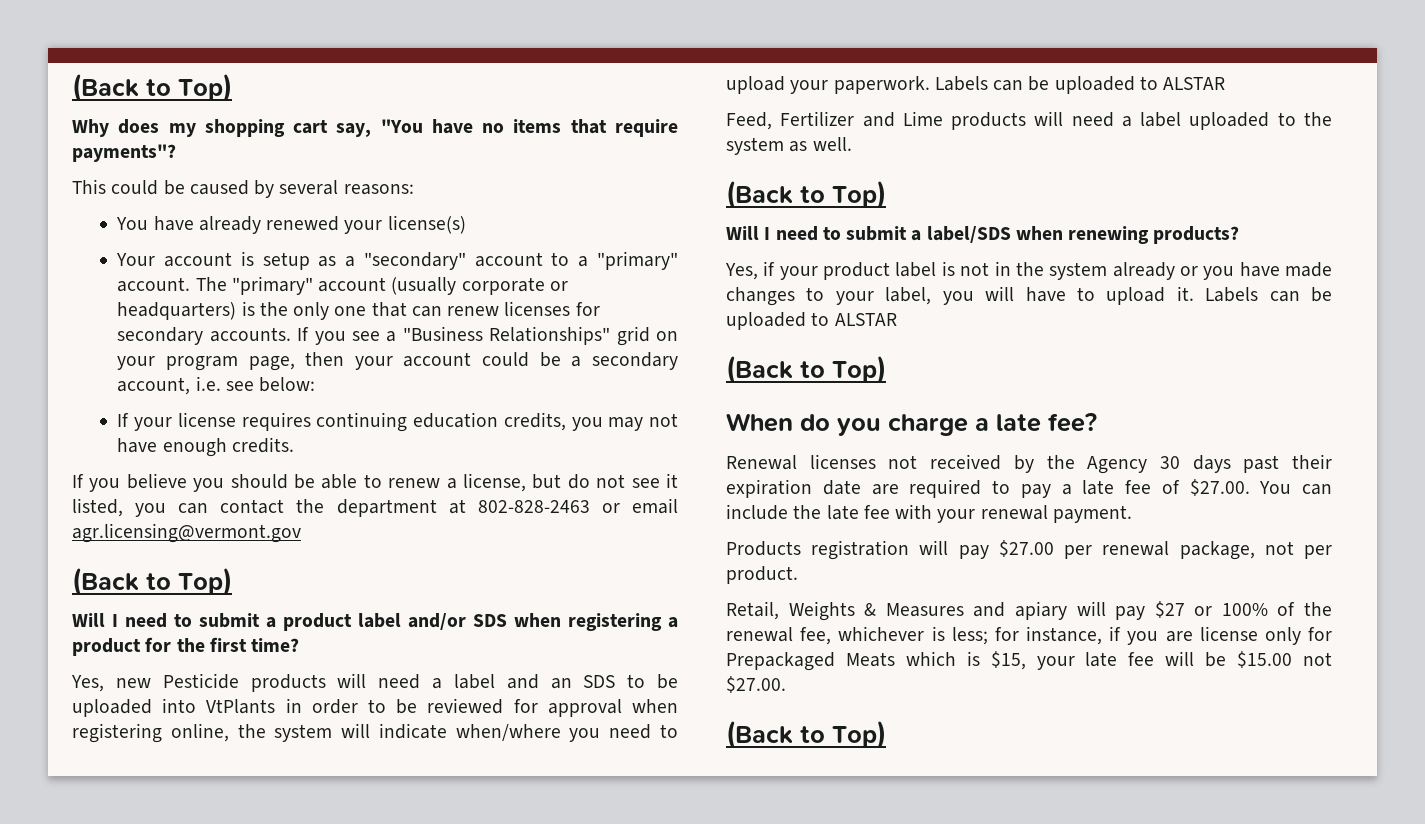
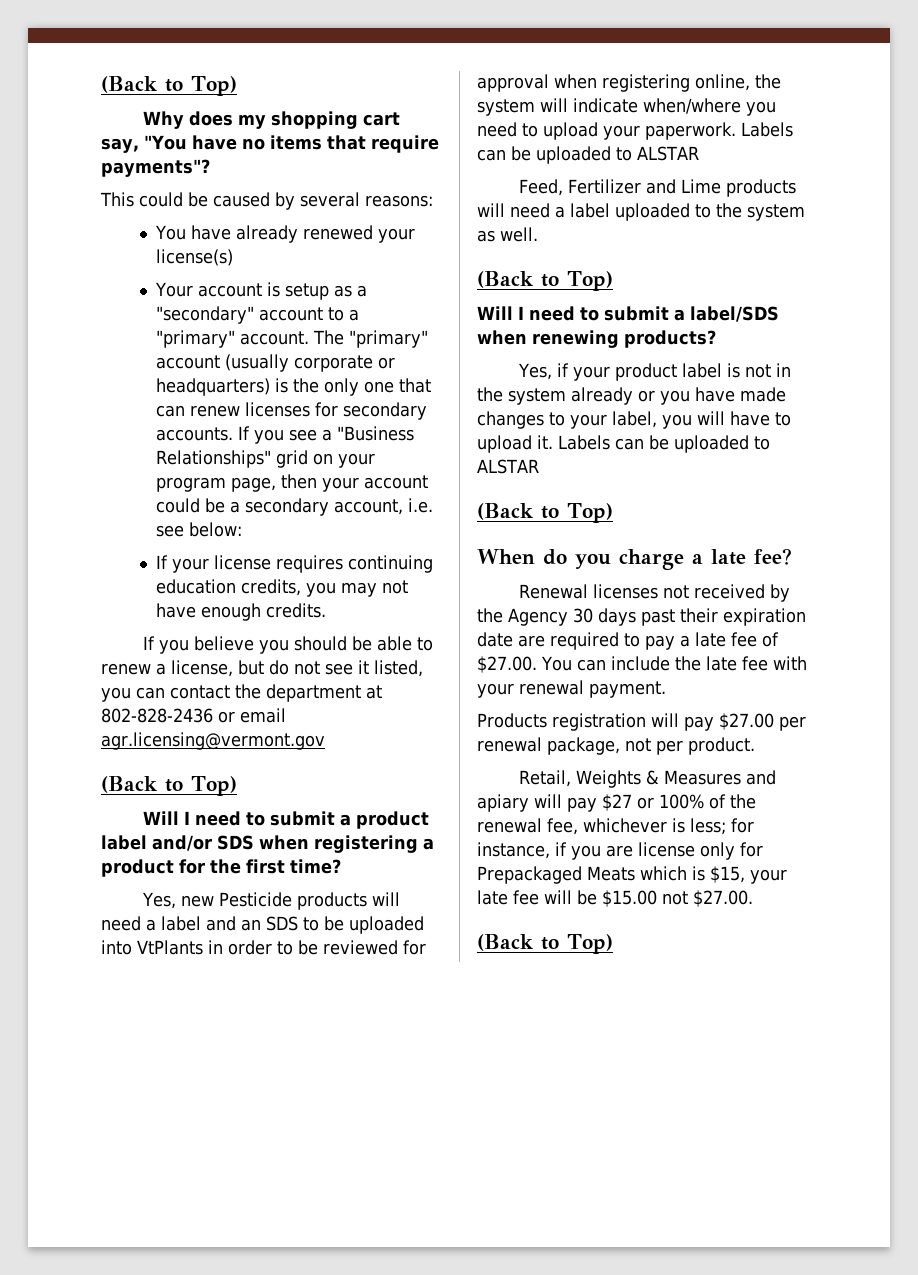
- If you believe you should be able to renew a license, but do not see it listed, you can contact the department at 802-828-2463 or email agr.licensing@vermont.gov
+ If you believe you should be able to renew a license, but do not see it listed, you can contact the department at 802-828-2436 or email agr.licensing@vermont.gov

